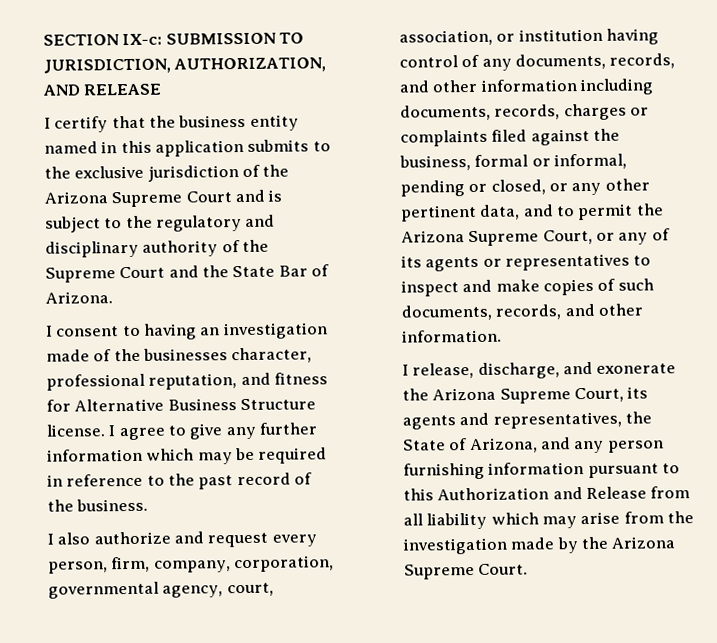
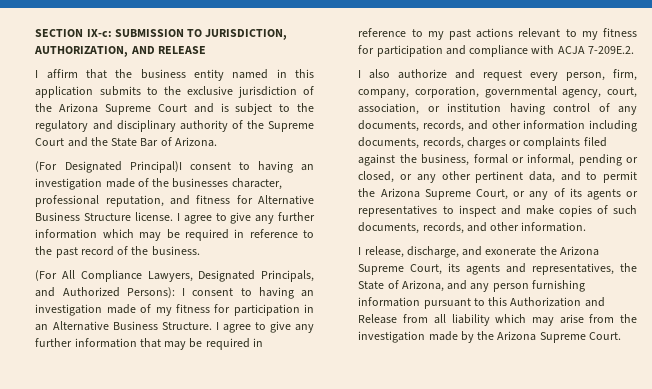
- I certify that the business entity named in this application submits to the exclusive jurisdiction of the Arizona Supreme Court and is subject to the regulatory and disciplinary authority of the Supreme Court and the State Bar of Arizona.
+ I affirm that the business entity named in this application submits to the exclusive jurisdiction of the Arizona Supreme Court and is subject to the regulatory and disciplinary authority of the Supreme Court and the State Bar of Arizona.
- I consent to having an investigation made of the businesses character, professional reputation, and fitness for Alternative Business Structure license.
+ (For Designated Principal)I consent to having an investigation made of the businesses character, professional reputation, and fitness for Alternative Business Structure license.
+ (For All Compliance Lawyers, Designated Principals, and Authorized Persons): I consent to having an investigation made of my fitness for participation in an Alternative Business Structure. I agree to give any further information that may be required in reference to my past actions relevant to my fitness for participation and compliance with ACJA 7-209E.2.

